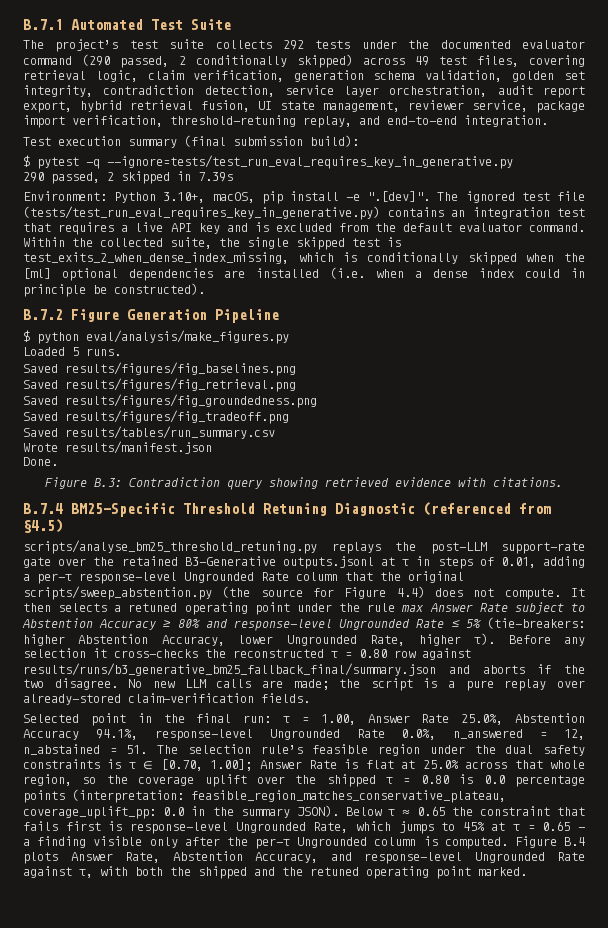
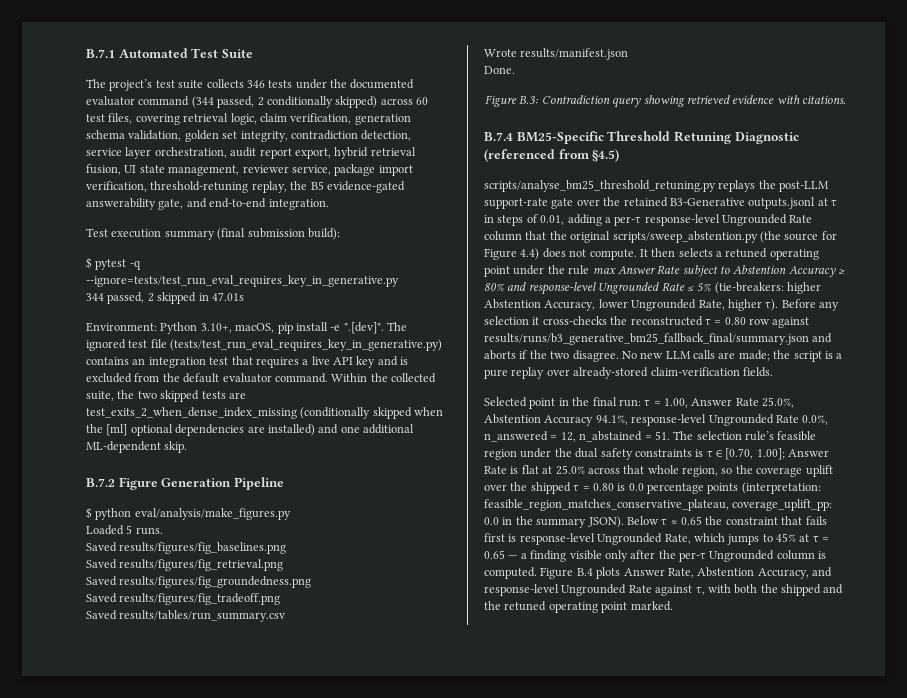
- The project’s test suite collects 292 tests under the documented evaluator command (290 passed, 2 conditionally skipped) across 49 test files, covering retrieval logic, claim verification, generation schema validation, golden set integrity, contradiction detection, service layer orchestration, audit report export, hybrid retrieval fusion, UI state management, reviewer service, package import verification, threshold-retuning replay, and end-to-end integration.
+ The project’s test suite collects 346 tests under the documented evaluator command (344 passed, 2 conditionally skipped) across 60 test files, covering retrieval logic, claim verification, generation schema validation, golden set integrity, contradiction detection, service layer orchestration, audit report export, hybrid retrieval fusion, UI state management, reviewer service, package import verification, threshold-retuning replay, the B5 evidence-gated answerability gate, and end-to-end integration.
- 290 passed, 2 skipped in 7.39s
+ 344 passed, 2 skipped in 47.01s
- Within the collected suite, the single skipped test is test_exits_2_when_dense_index_missing, which is conditionally skipped when the [ml] optional dependencies are installed (i.e. when a dense index could in principle be constructed).
+ Within the collected suite, the two skipped tests are test_exits_2_when_dense_index_missing (conditionally skipped when the [ml] optional dependencies are installed) and one additional ML-dependent skip.

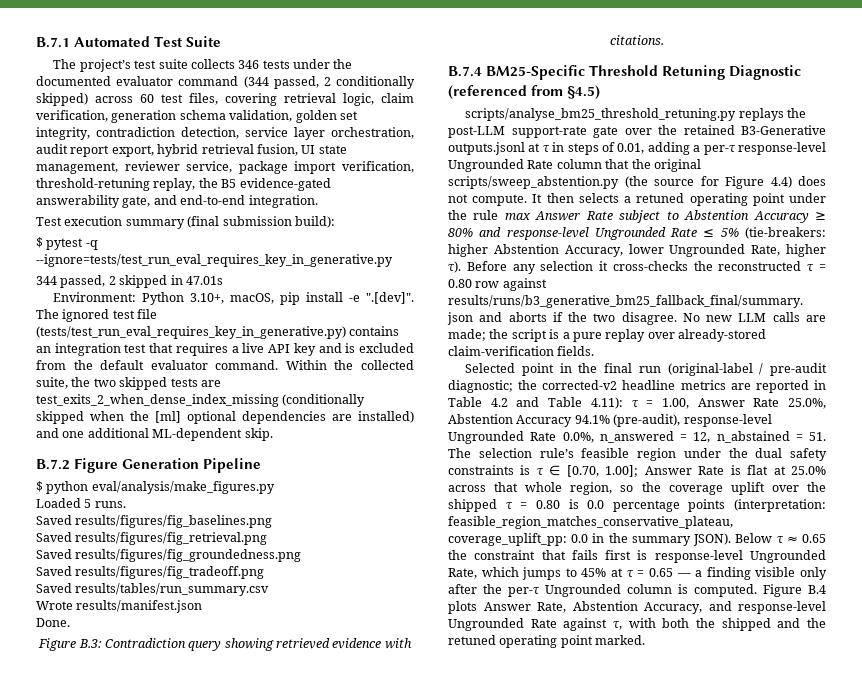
- Selected point in the final run:
+ Selected point in the final run (original-label / pre-audit diagnostic; the corrected-v2 headline metrics are reported in Table 4.2 and Table 4.11):
- τ = 1.00, Answer Rate 25.0%, Abstention Accuracy 94.1%, response-level Ungrounded Rate 0.0%, n_answered = 12, n_abstained = 51. The selection rule’s feasible region under the dual safety constraints is τ ∈ [0.70, 1.00];
+ τ = 1.00, Answer Rate 25.0%, Abstention Accuracy 94.1% (pre-audit), response-level Ungrounded Rate 0.0%, n_answered = 12, n_abstained = 51. The selection rule’s feasible region under the dual safety constraints is τ ∈ [0.70, 1.00];

